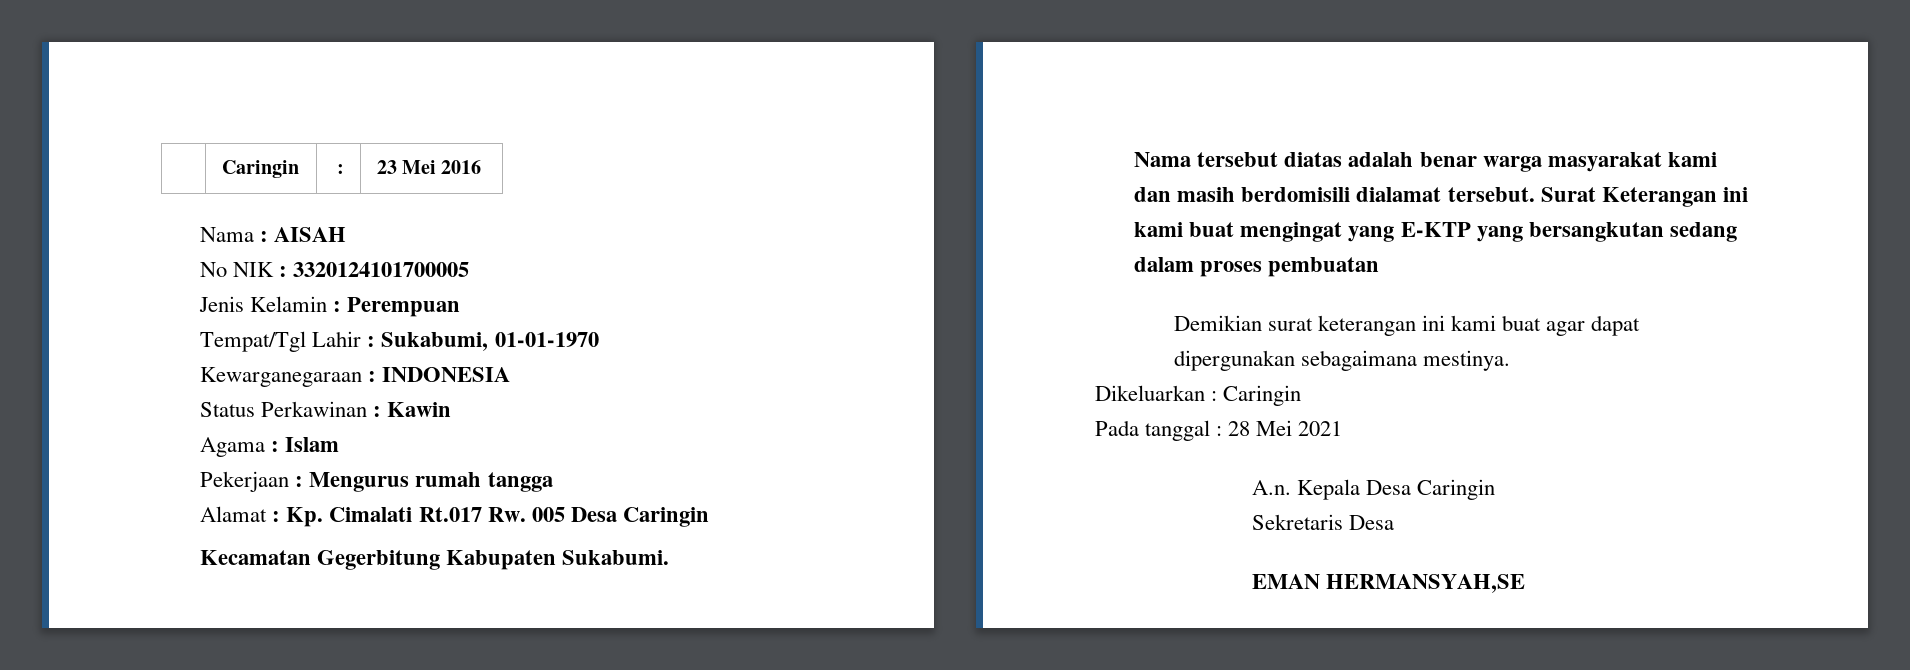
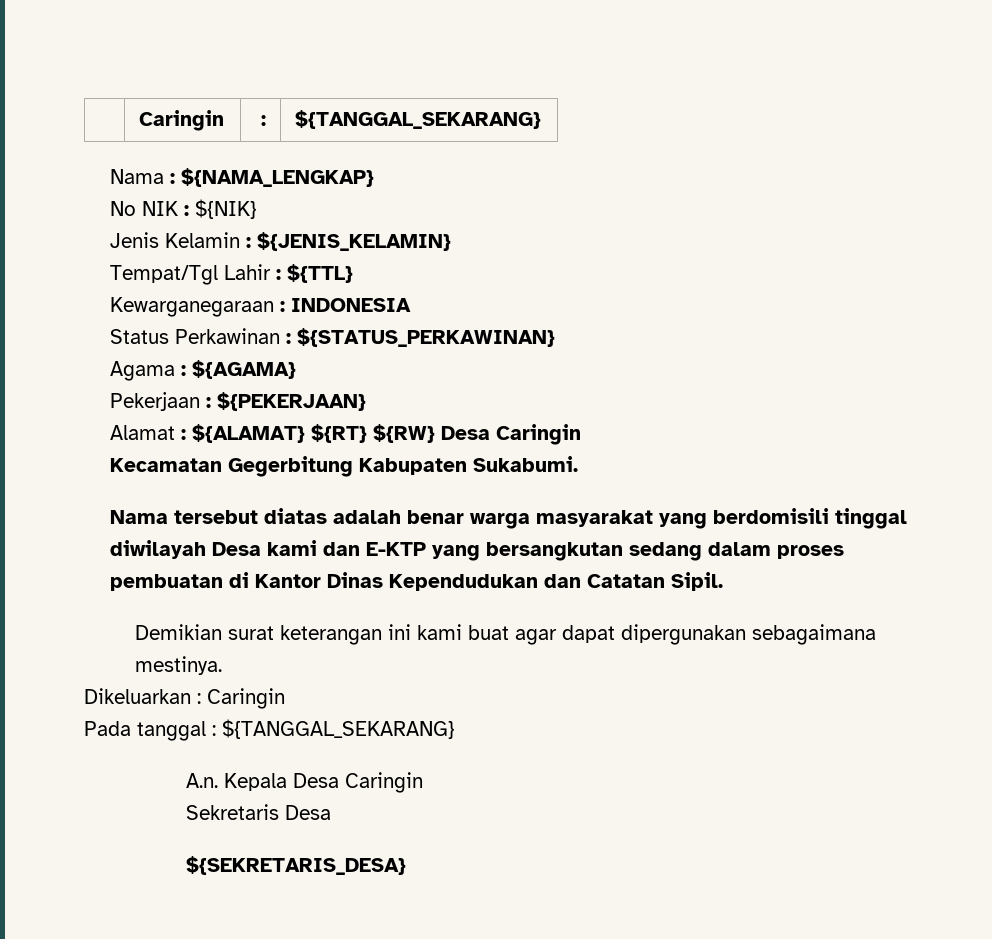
- | Caringin | : | 23 Mei 2016
+ | Caringin | : | ${TANGGAL_SEKARANG}
- Nama : AISAH
+ Nama : ${NAMA_LENGKAP}
- No NIK : 3320124101700005
+ No NIK : ${NIK}
- Jenis Kelamin : Perempuan
+ Jenis Kelamin : ${JENIS_KELAMIN}
- Tempat/Tgl Lahir : Sukabumi, 01-01-1970
+ Tempat/Tgl Lahir : ${TTL}
- Status Perkawinan : Kawin
+ Status Perkawinan : ${STATUS_PERKAWINAN}
- Agama : Islam
+ Agama : ${AGAMA}
- Pekerjaan : Mengurus rumah tangga
+ Pekerjaan : ${PEKERJAAN}
- Alamat : Kp. Cimalati Rt.017 Rw. 005 Desa Caringin
+ Alamat : ${ALAMAT} ${RT} ${RW} Desa Caringin
- Nama tersebut diatas adalah benar warga masyarakat kami dan masih berdomisili dialamat tersebut. Surat Keterangan ini kami buat mengingat yang E-KTP yang bersangkutan sedang dalam proses pembuatan
+ Nama tersebut diatas adalah benar warga masyarakat yang berdomisili tinggal diwilayah Desa kami dan E-KTP yang bersangkutan sedang dalam proses pembuatan di Kantor Dinas Kependudukan dan Catatan Sipil.
- Pada tanggal : 28 Mei 2021
+ Pada tanggal : ${TANGGAL_SEKARANG}
- EMAN HERMANSYAH,SE
+ ${SEKRETARIS_DESA}

